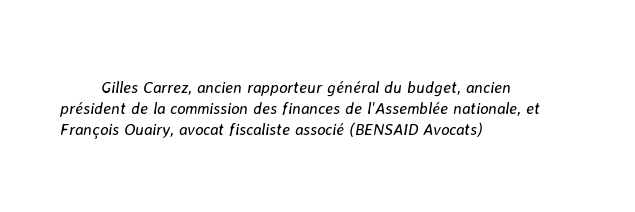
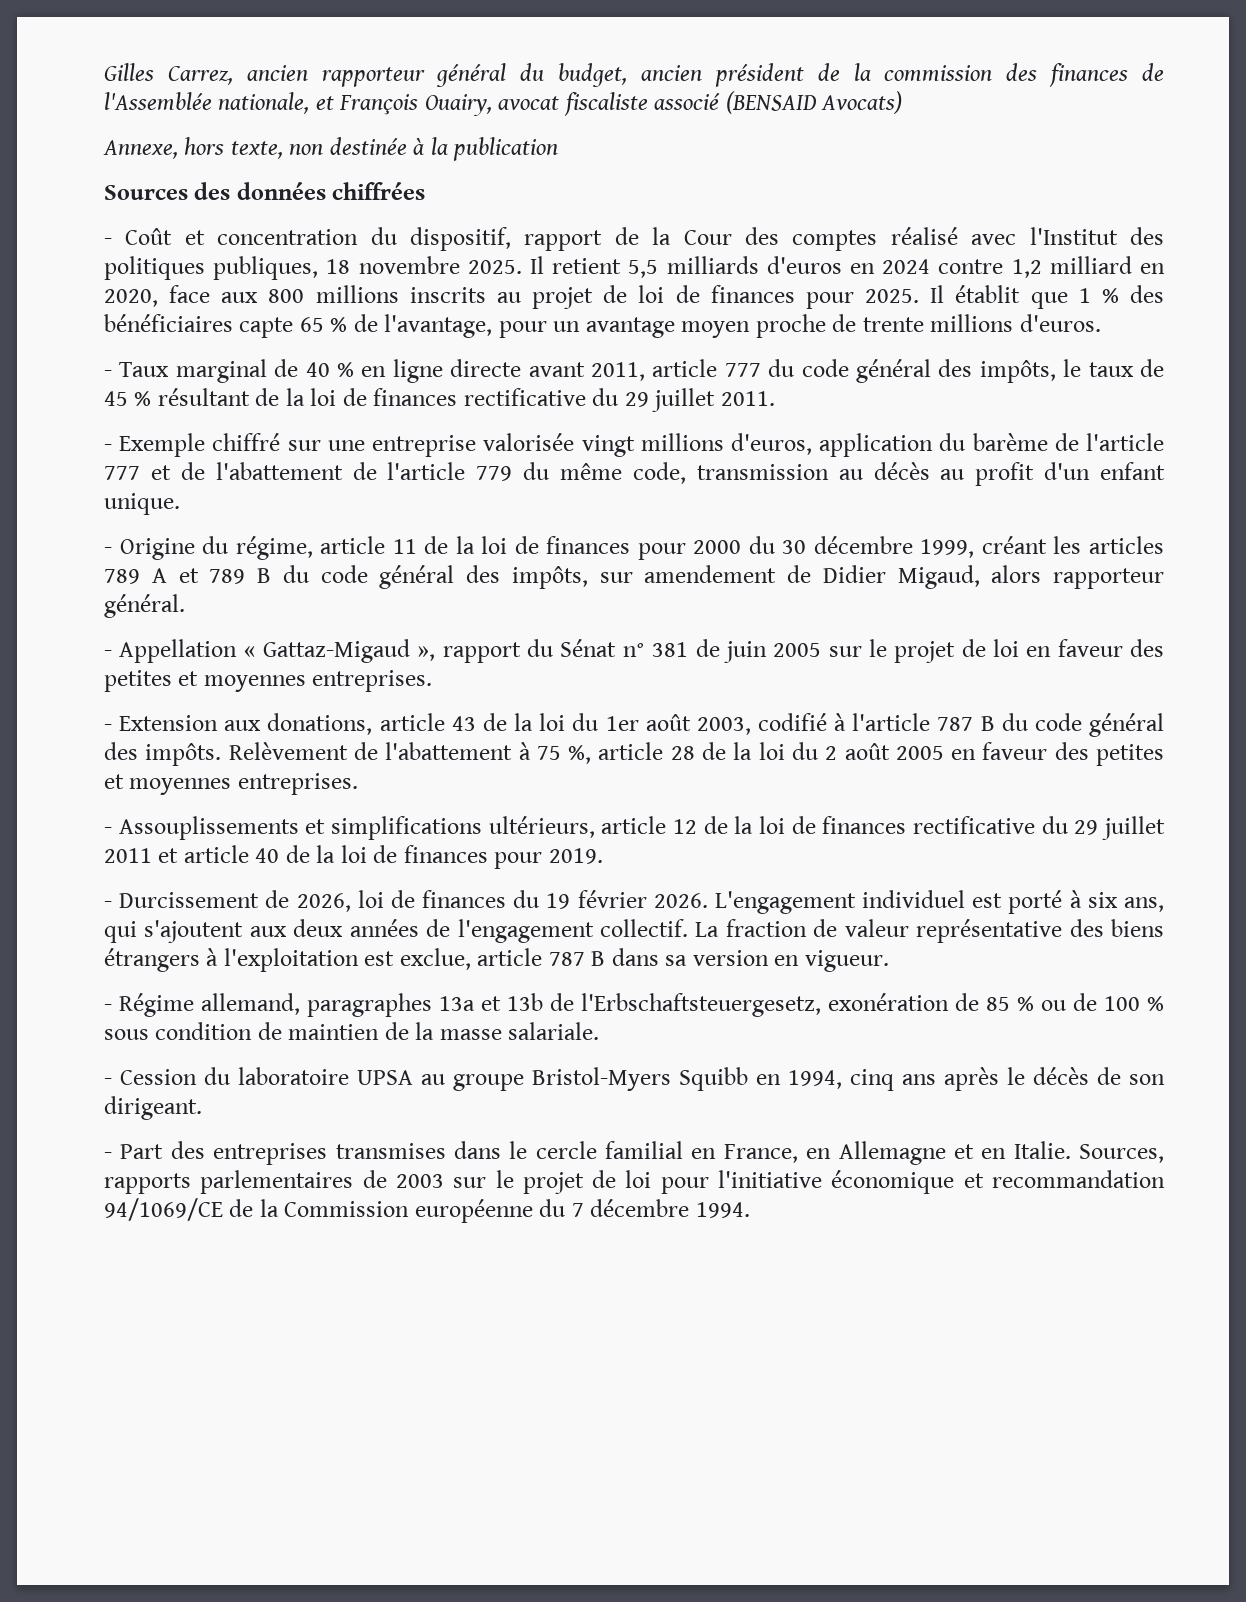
+ Annexe, hors texte, non destinée à la publication
+ Sources des données chiffrées
+ - Coût et concentration du dispositif, rapport de la Cour des comptes réalisé avec l'Institut des politiques publiques, 18 novembre 2025. Il retient 5,5 milliards d'euros en 2024 contre 1,2 milliard en 2020, face aux 800 millions inscrits au projet de loi de finances pour 2025. Il établit que 1 % des bénéficiaires capte 65 % de l'avantage, pour un avantage moyen proche de trente millions d'euros.
+ - Taux marginal de 40 % en ligne directe avant 2011, article 777 du code général des impôts, le taux de 45 % résultant de la loi de finances rectificative du 29 juillet 2011.
+ - Exemple chiffré sur une entreprise valorisée vingt millions d'euros, application du barème de l'article 777 et de l'abattement de l'article 779 du même code, transmission au décès au profit d'un enfant unique.
+ - Origine du régime, article 11 de la loi de finances pour 2000 du 30 décembre 1999, créant les articles 789 A et 789 B du code général des impôts, sur amendement de Didier Migaud, alors rapporteur général.
+ - Appellation « Gattaz-Migaud », rapport du Sénat n° 381 de juin 2005 sur le projet de loi en faveur des petites et moyennes entreprises.
+ - Extension aux donations, article 43 de la loi du 1er août 2003, codifié à l'article 787 B du code général des impôts. Relèvement de l'abattement à 75 %, article 28 de la loi du 2 août 2005 en faveur des petites et moyennes entreprises.
+ - Assouplissements et simplifications ultérieurs, article 12 de la loi de finances rectificative du 29 juillet 2011 et article 40 de la loi de finances pour 2019.
+ - Durcissement de 2026, loi de finances du 19 février 2026. L'engagement individuel est porté à six ans, qui s'ajoutent aux deux années de l'engagement collectif. La fraction de valeur représentative des biens étrangers à l'exploitation est exclue, article 787 B dans sa version en vigueur.
+ - Régime allemand, paragraphes 13a et 13b de l'Erbschaftsteuergesetz, exonération de 85 % ou de 100 % sous condition de maintien de la masse salariale.
+ - Cession du laboratoire UPSA au groupe Bristol-Myers Squibb en 1994, cinq ans après le décès de son dirigeant.
+ - Part des entreprises transmises dans le cercle familial en France, en Allemagne et en Italie. Sources, rapports parlementaires de 2003 sur le projet de loi pour l'initiative économique et recommandation 94/1069/CE de la Commission européenne du 7 décembre 1994.

